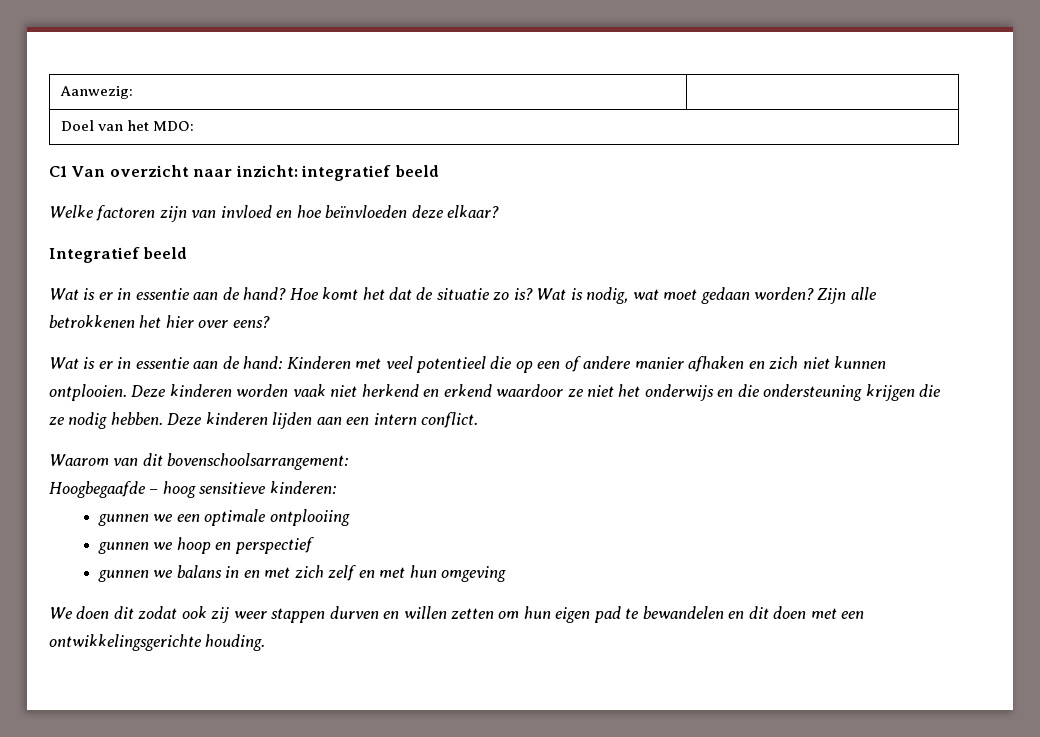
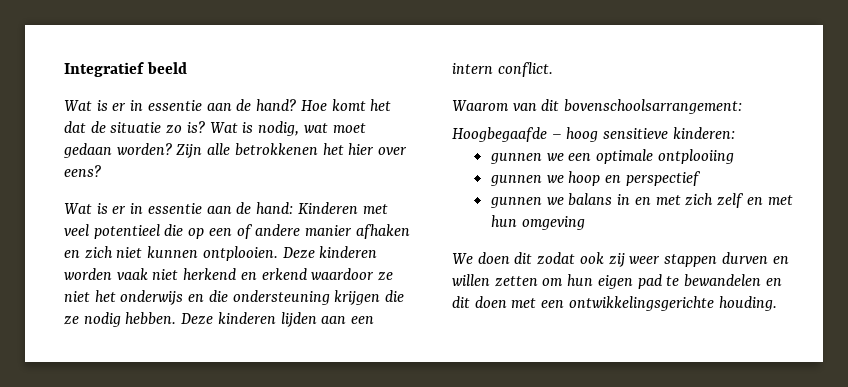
- Aanwezig: |
- Doel van het MDO:
- C1 Van overzicht naar inzicht: integratief beeld
- Welke factoren zijn van invloed en hoe beïnvloeden deze elkaar?

